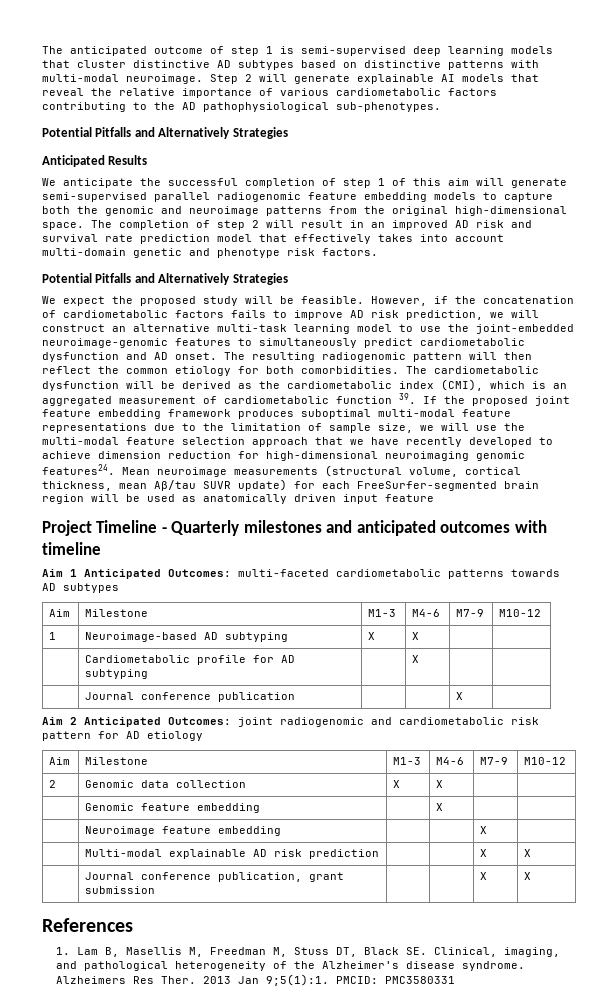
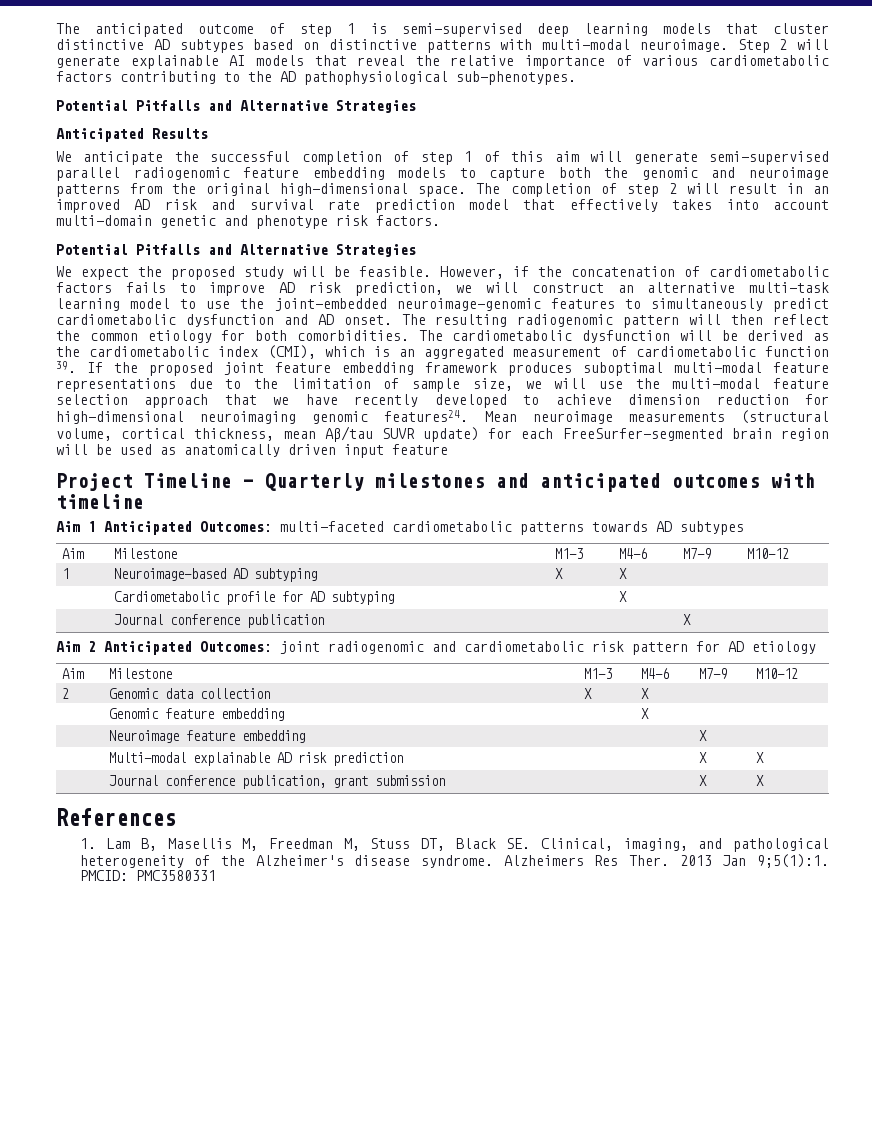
  Step 2 will generate explainable AI models that reveal the relative importance of various cardiometabolic factors contributing to the AD pathophysiological sub-phenotypes.
- Potential Pitfalls and Alternatively Strategies
+ Potential Pitfalls and Alternative Strategies
  The completion of step 2 will result in an improved AD risk and survival rate prediction model that effectively takes into account multi-domain genetic and phenotype risk factors.
- Potential Pitfalls and Alternatively Strategies
+ Potential Pitfalls and Alternative Strategies

